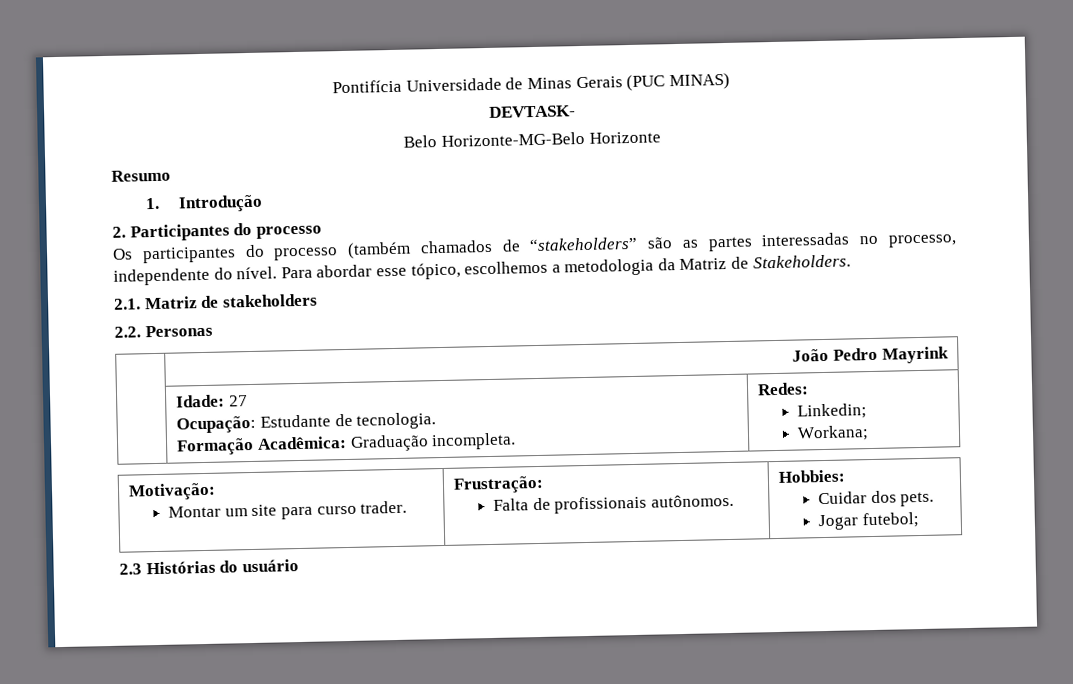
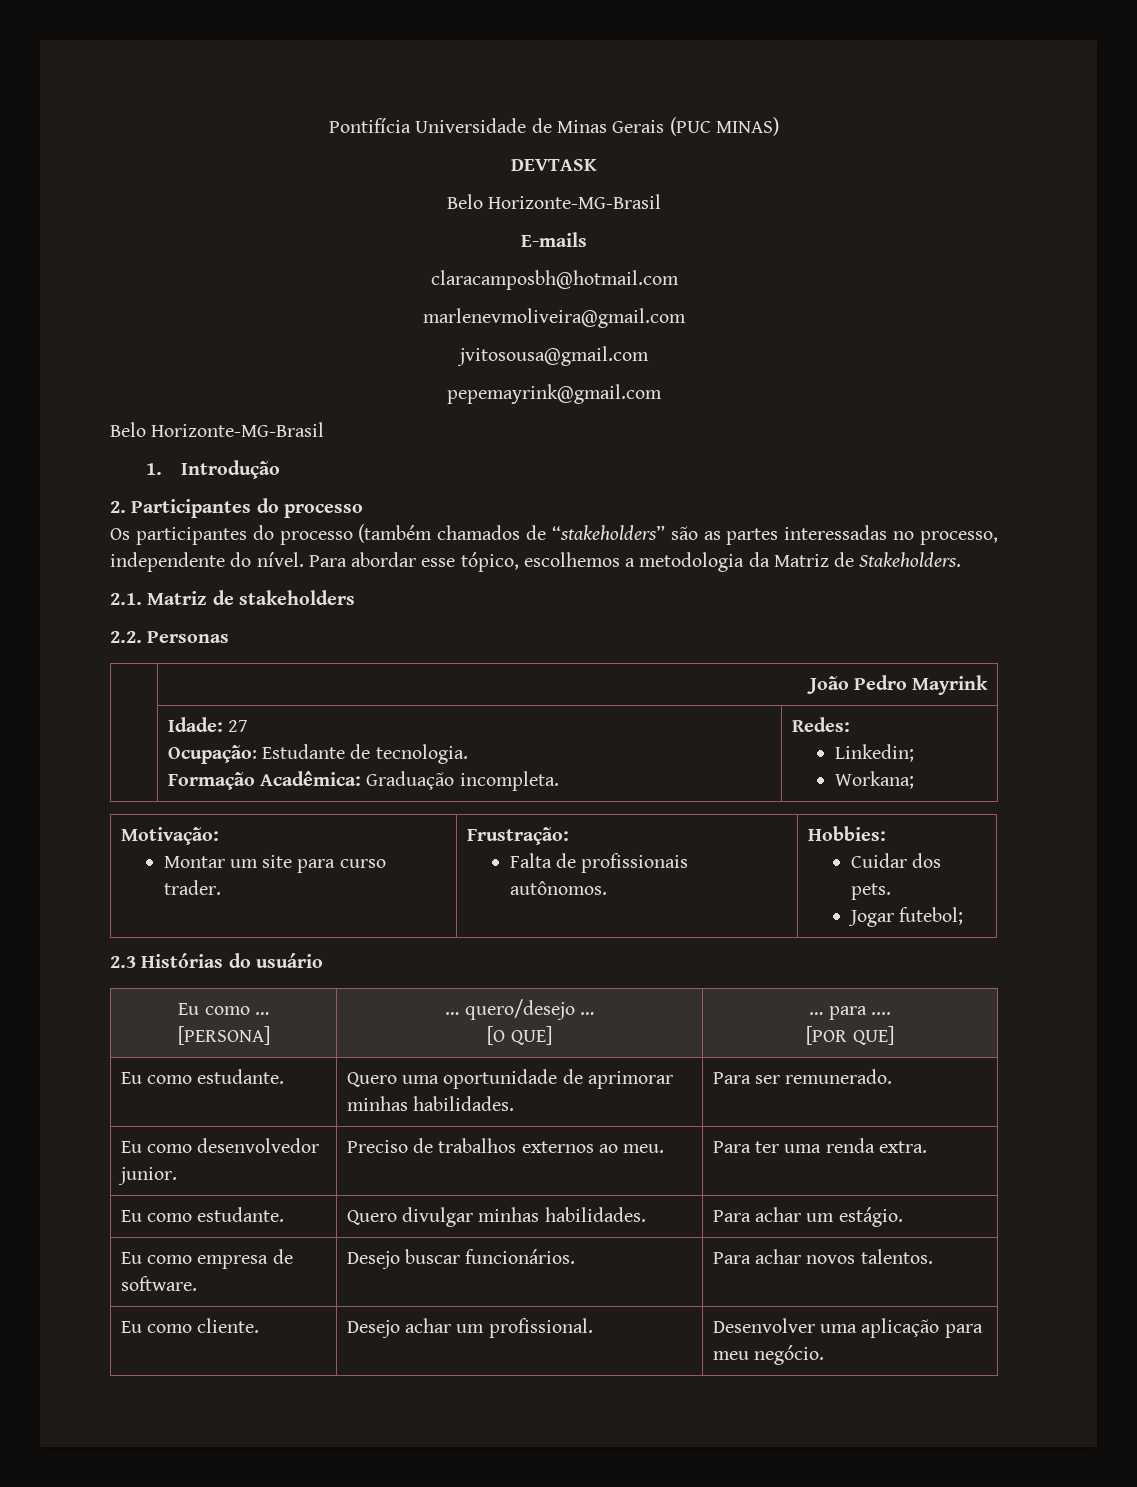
- DEVTASK-
- Belo Horizonte-MG-Belo Horizonte
- Resumo
+ DEVTASK
+ Belo Horizonte-MG-Brasil
+ E-mails
+ claracamposbh@hotmail.com
+ marlenevmoliveira@gmail.com
+ jvitosousa@gmail.com
+ pepemayrink@gmail.com
+ Belo Horizonte-MG-Brasil
+ Eu como …
+ [PERSONA] | … quero/desejo …
+ [O QUE] | … para ....
+ [POR QUE]
+ Eu como estudante. | Quero uma oportunidade de aprimorar minhas habilidades. | Para ser remunerado.
+ Eu como desenvolvedor junior. | Preciso de trabalhos externos ao meu. | Para ter uma renda extra.
+ Eu como estudante. | Quero divulgar minhas habilidades. | Para achar um estágio.
+ Eu como empresa de software. | Desejo buscar funcionários. | Para achar novos talentos.
+ Eu como cliente. | Desejo achar um profissional. | Desenvolver uma aplicação para meu negócio.

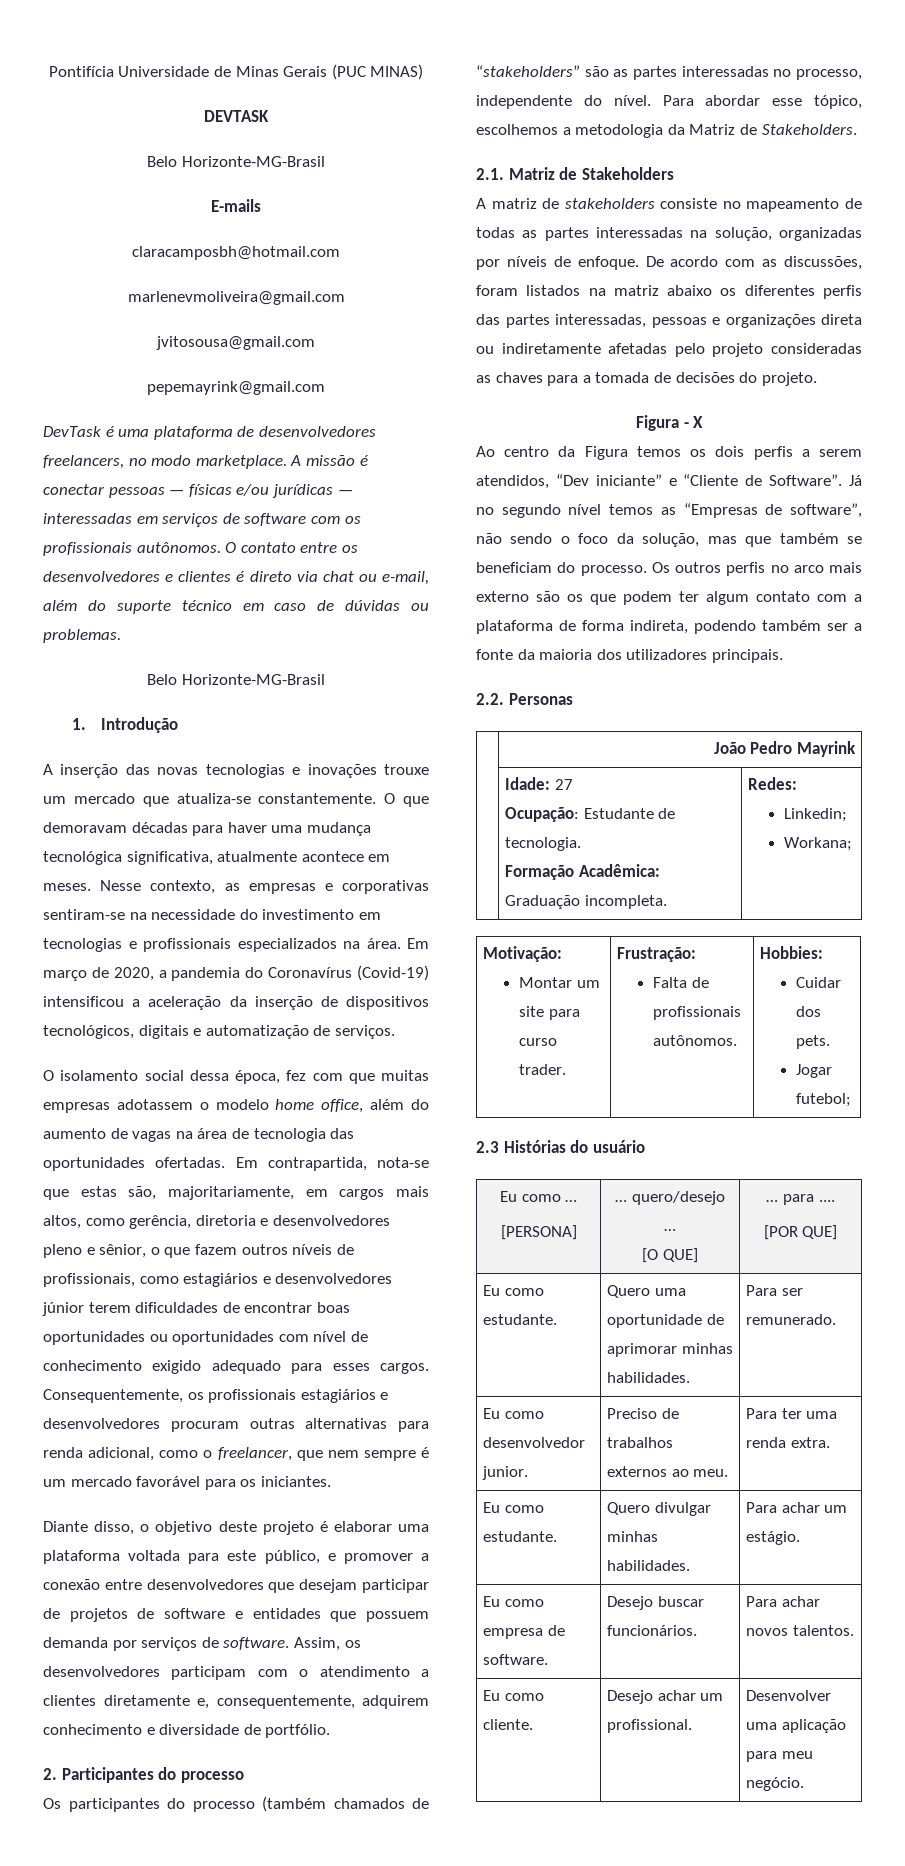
  pepemayrink@gmail.com
+ DevTask é uma plataforma de desenvolvedores freelancers, no modo marketplace. A missão é conectar pessoas — físicas e/ou jurídicas — interessadas em serviços de software com os profissionais autônomos. O contato entre os desenvolvedores e clientes é direto via chat ou e-mail, além do suporte técnico em caso de dúvidas ou problemas.
  Belo Horizonte-MG-Brasil
  1. Introdução
+ A inserção das novas tecnologias e inovações trouxe um mercado que atualiza-se constantemente. O que demoravam décadas para haver uma mudança tecnológica significativa, atualmente acontece em meses. Nesse contexto, as empresas e corporativas sentiram-se na necessidade do investimento em tecnologias e profissionais especializados na área. Em março de 2020, a pandemia do Coronavírus (Covid-19) intensificou a aceleração da inserção de dispositivos tecnológicos, digitais e automatização de serviços.
+ O isolamento social dessa época, fez com que muitas empresas adotassem o modelo home office, além do aumento de vagas na área de tecnologia das oportunidades ofertadas. Em contrapartida, nota-se que estas são, majoritariamente, em cargos mais altos, como gerência, diretoria e desenvolvedores pleno e sênior, o que fazem outros níveis de profissionais, como estagiários e desenvolvedores júnior terem dificuldades de encontrar boas oportunidades ou oportunidades com nível de conhecimento exigido adequado para esses cargos. Consequentemente, os profissionais estagiários e desenvolvedores procuram outras alternativas para renda adicional, como o freelancer, que nem sempre é um mercado favorável para os iniciantes.
+ Diante disso, o objetivo deste projeto é elaborar uma plataforma voltada para este público, e promover a conexão entre desenvolvedores que desejam participar de projetos de software e entidades que possuem demanda por serviços de software. Assim, os desenvolvedores participam com o atendimento a clientes diretamente e, consequentemente, adquirem conhecimento e diversidade de portfólio.
- 2.1. Matriz de stakeholders
+ 2.1. Matriz de Stakeholders
+ A matriz de stakeholders consiste no mapeamento de todas as partes interessadas na solução, organizadas por níveis de enfoque. De acordo com as discussões, foram listados na matriz abaixo os diferentes perfis das partes interessadas, pessoas e organizações direta ou indiretamente afetadas pelo projeto consideradas as chaves para a tomada de decisões do projeto.
+ Figura - X
+ Ao centro da Figura temos os dois perfis a serem atendidos, “Dev iniciante” e “Cliente de Software”. Já no segundo nível temos as “Empresas de software”, não sendo o foco da solução, mas que também se beneficiam do processo. Os outros perfis no arco mais externo são os que podem ter algum contato com a plataforma de forma indireta, podendo também ser a fonte da maioria dos utilizadores principais.

